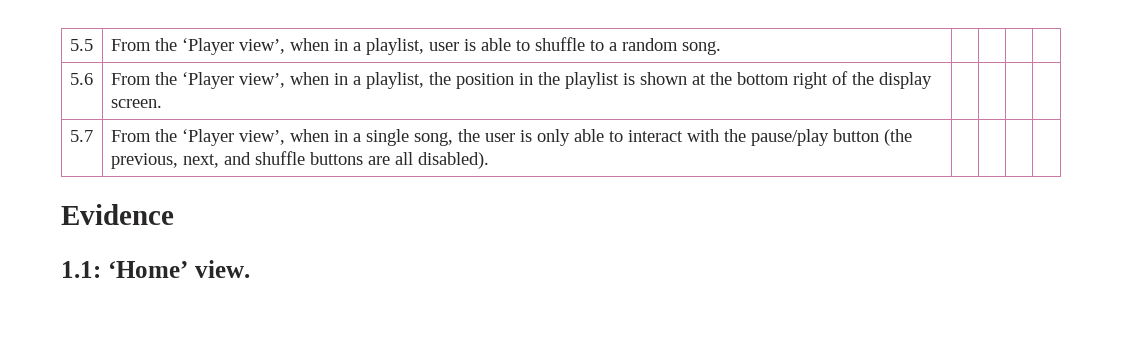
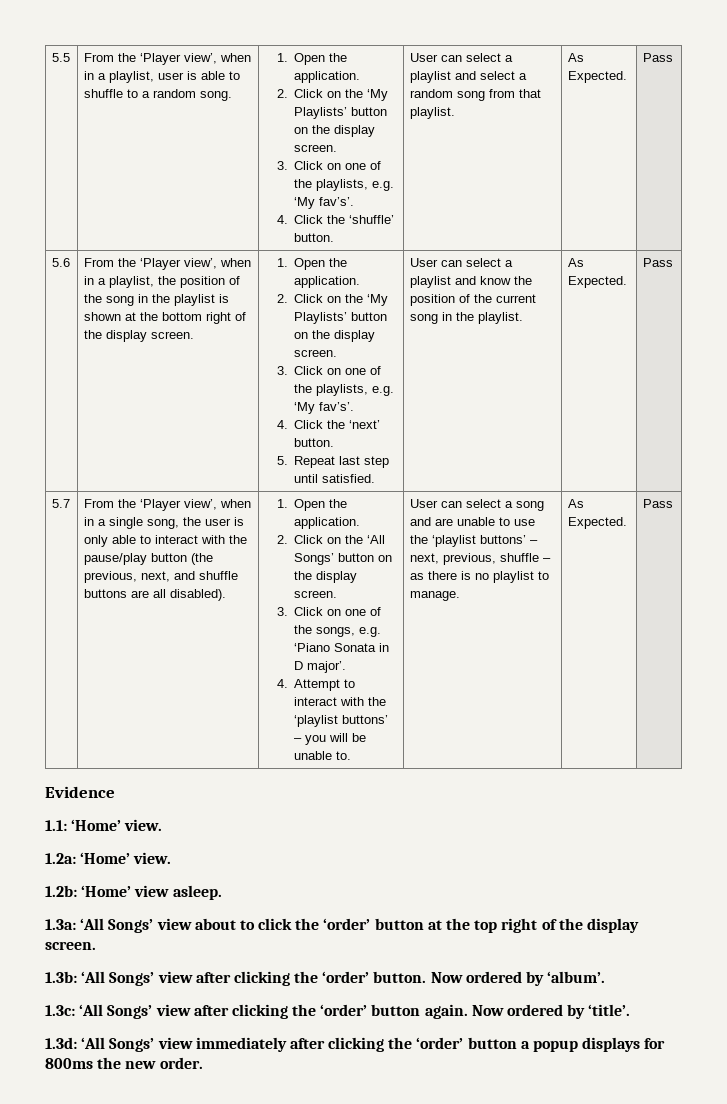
- From the ‘Player view’, when in a playlist, user is able to shuffle to a random song.
+ From the ‘Player view’, when in a playlist, user is able to shuffle to a random song. | 1. Open the application.
+ 2. Click on the ‘My Playlists’ button on the display screen.
+ 3. Click on one of the playlists, e.g. ‘My fav’s’.
+ 4. Click the ‘shuffle’ button. | User can select a playlist and select a random song from that playlist. | As Expected. | Pass
- From the ‘Player view’, when in a playlist, the position in the playlist is shown at the bottom right of the display screen.
+ From the ‘Player view’, when in a playlist, the position of the song in the playlist is shown at the bottom right of the display screen. | 1. Open the application.
+ 2. Click on the ‘My Playlists’ button on the display screen.
+ 3. Click on one of the playlists, e.g. ‘My fav’s’.
+ 4. Click the ‘next’ button.
+ 5. Repeat last step until satisfied. | User can select a playlist and know the position of the current song in the playlist. | As Expected. | Pass
- From the ‘Player view’, when in a single song, the user is only able to interact with the pause/play button (the previous, next, and shuffle buttons are all disabled). | | | |
+ From the ‘Player view’, when in a single song, the user is only able to interact with the pause/play button (the previous, next, and shuffle buttons are all disabled). | 1. Open the application.
+ 2. Click on the ‘All Songs’ button on the display screen.
+ 3. Click on one of the songs, e.g. ‘Piano Sonata in D major’.
+ 4. Attempt to interact with the ‘playlist buttons’ – you will be unable to. | User can select a song and are unable to use the ‘playlist buttons’ – next, previous, shuffle – as there is no playlist to manage. | As Expected. | Pass
  Evidence
  1.1: ‘Home’ view.
+ 1.2a: ‘Home’ view.
+ 1.2b: ‘Home’ view asleep.
+ 1.3a: ‘All Songs’ view about to click the ‘order’ button at the top right of the display screen.
+ 1.3b: ‘All Songs’ view after clicking the ‘order’ button. Now ordered by ‘album’.
+ 1.3c: ‘All Songs’ view after clicking the ‘order’ button again. Now ordered by ‘title’.
+ 1.3d: ‘All Songs’ view immediately after clicking the ‘order’ button a popup displays for 800ms the new order.

